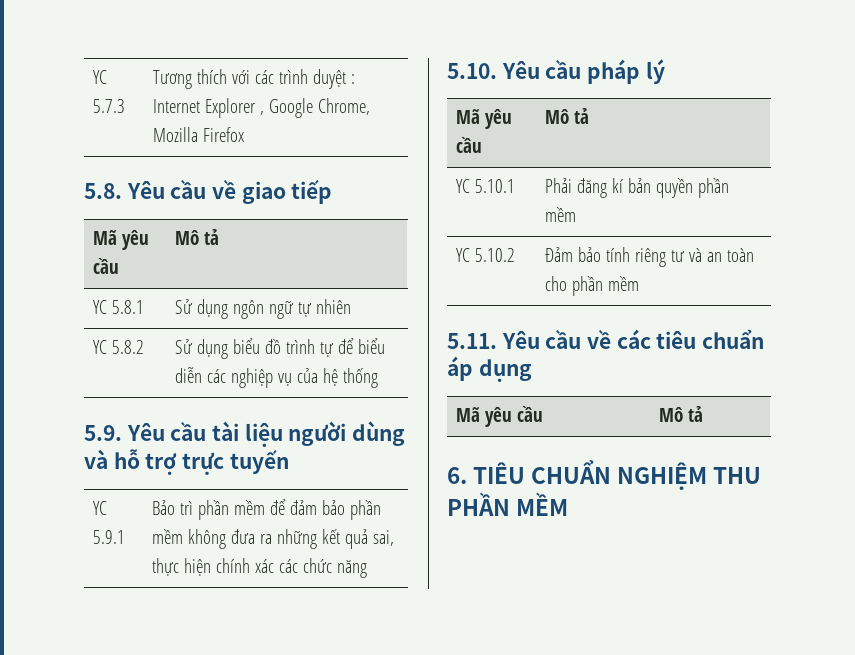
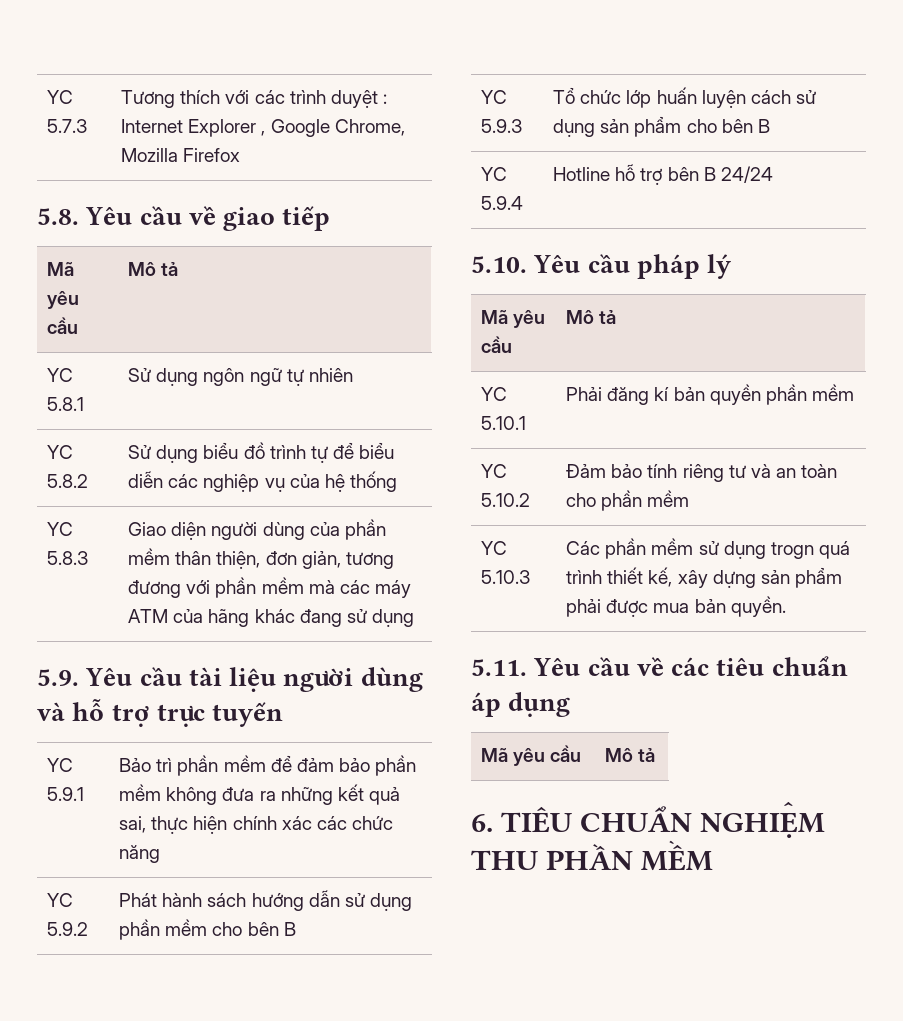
+ YC 5.8.3 | Giao diện người dùng của phần mềm thân thiện, đơn giản, tương đương với phần mềm mà các máy ATM của hãng khác đang sử dụng
+ YC 5.9.2 | Phát hành sách hướng dẫn sử dụng phần mềm cho bên B
+ YC 5.9.3 | Tổ chức lớp huấn luyện cách sử dụng sản phẩm cho bên B
+ YC 5.9.4 | Hotline hỗ trợ bên B 24/24
+ YC 5.10.3 | Các phần mềm sử dụng trogn quá trình thiết kế, xây dựng sản phẩm phải được mua bản quyền.

